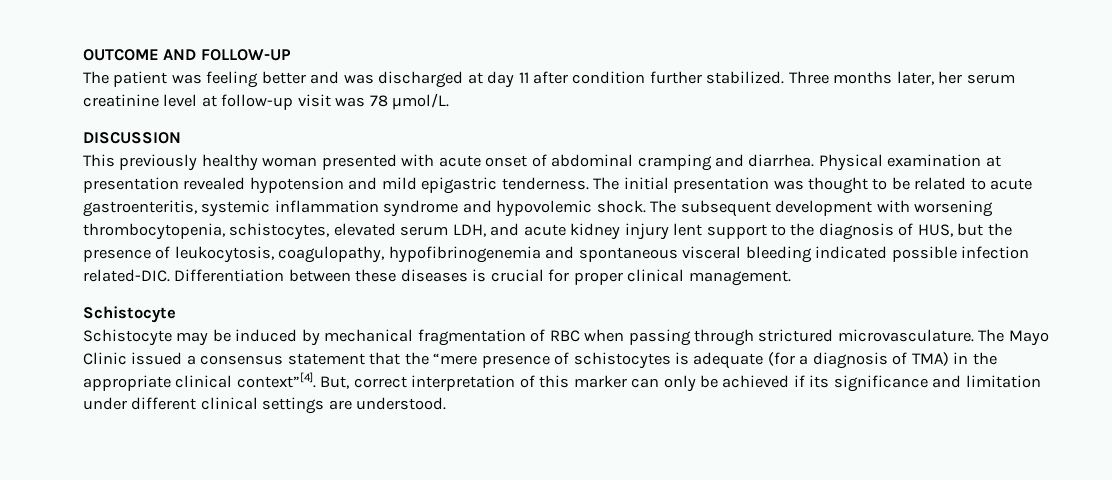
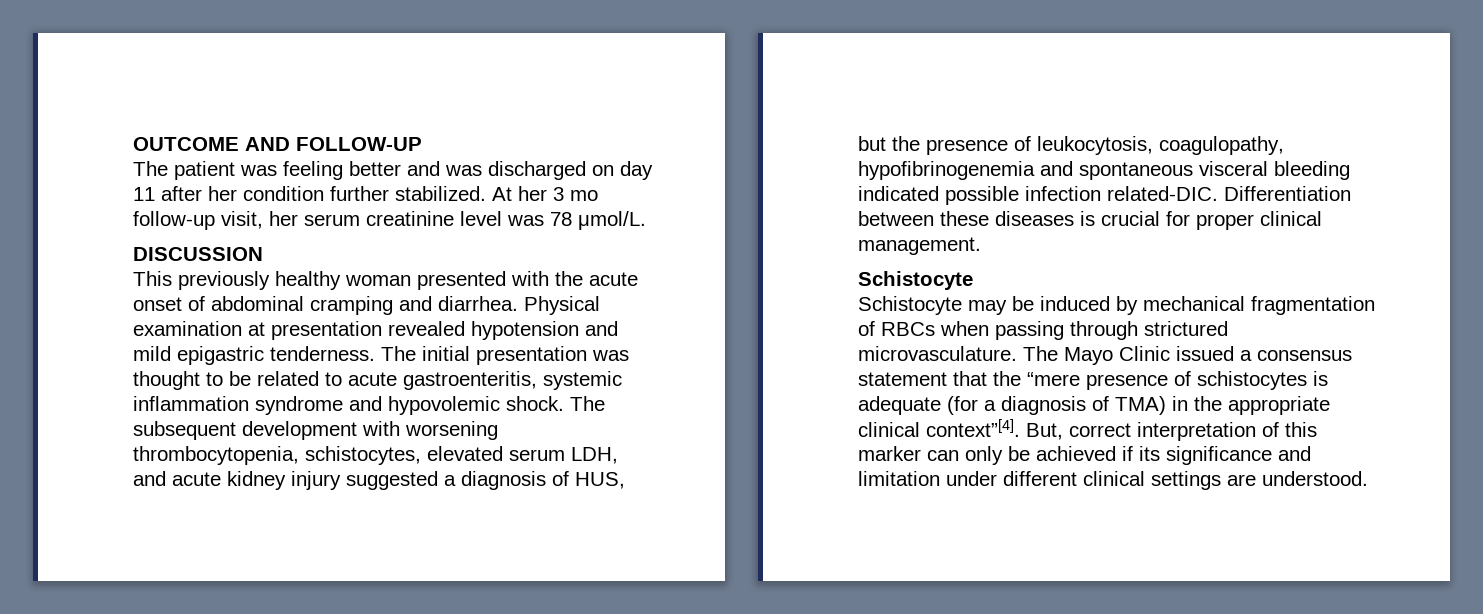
- The patient was feeling better and was discharged at day 11 after condition further stabilized.
+ The patient was feeling better and was discharged on day 11 after her condition further stabilized.
- Three months later, her serum creatinine level at follow-up visit was 78 μmol/L.
+ At her 3 mo follow-up visit, her serum creatinine level was 78 μmol/L.
- This previously healthy woman presented with acute onset of abdominal cramping and diarrhea.
+ This previously healthy woman presented with the acute onset of abdominal cramping and diarrhea.
- The subsequent development with worsening thrombocytopenia, schistocytes, elevated serum LDH, and acute kidney injury lent support to the diagnosis of HUS, but the presence of leukocytosis, coagulopathy, hypofibrinogenemia and spontaneous visceral bleeding indicated possible infection related-DIC.
+ The subsequent development with worsening thrombocytopenia, schistocytes, elevated serum LDH, and acute kidney injury suggested a diagnosis of HUS, but the presence of leukocytosis, coagulopathy, hypofibrinogenemia and spontaneous visceral bleeding indicated possible infection related-DIC.
- Schistocyte may be induced by mechanical fragmentation of RBC when passing through strictured microvasculature.
+ Schistocyte may be induced by mechanical fragmentation of RBCs when passing through strictured microvasculature.

